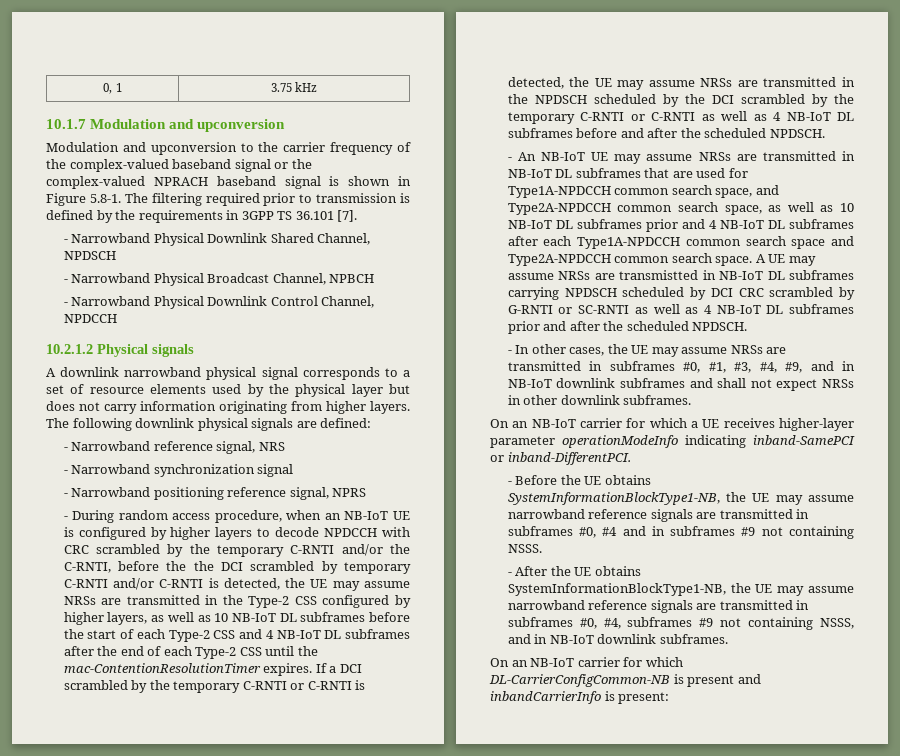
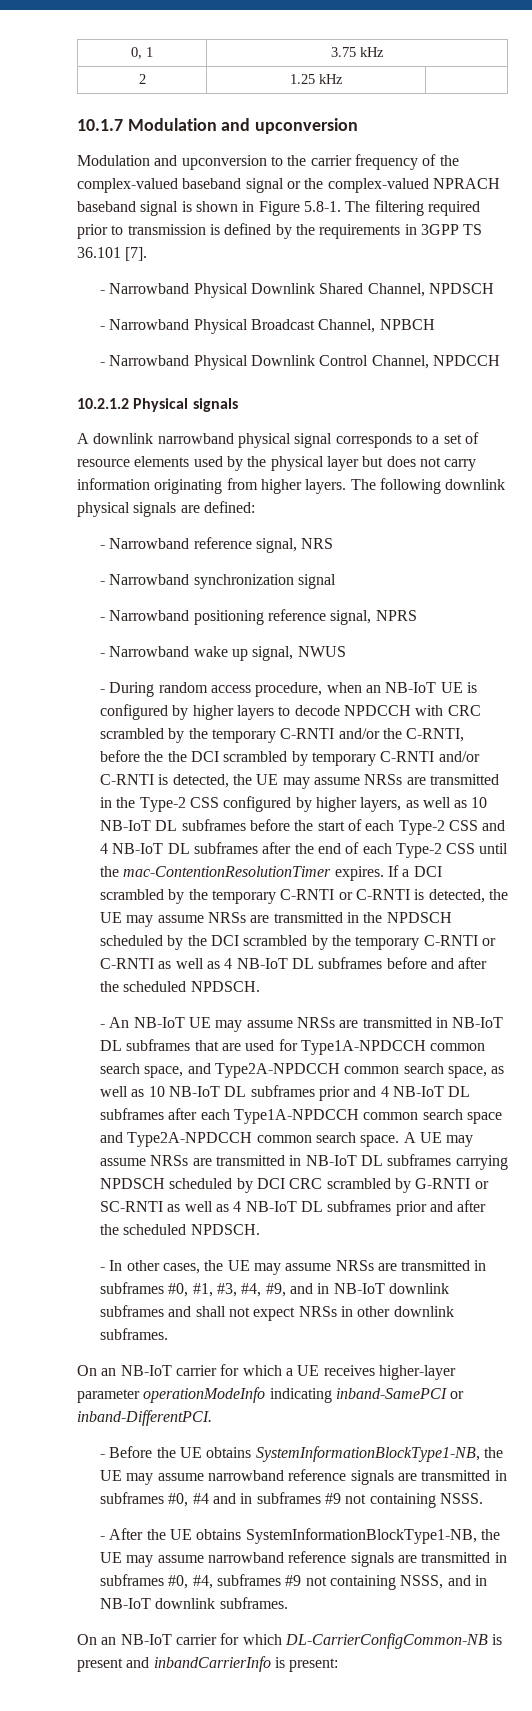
+ 2 | 1.25 kHz |
+ - Narrowband wake up signal, NWUS
- A UE may assume NRSs are transmistted in NB-IoT DL subframes carrying NPDSCH scheduled by DCI CRC scrambled by G-RNTI or SC-RNTI as well as 4 NB-IoT DL subframes prior and after the scheduled NPDSCH.
+ A UE may assume NRSs are transmitted in NB-IoT DL subframes carrying NPDSCH scheduled by DCI CRC scrambled by G-RNTI or SC-RNTI as well as 4 NB-IoT DL subframes prior and after the scheduled NPDSCH.

